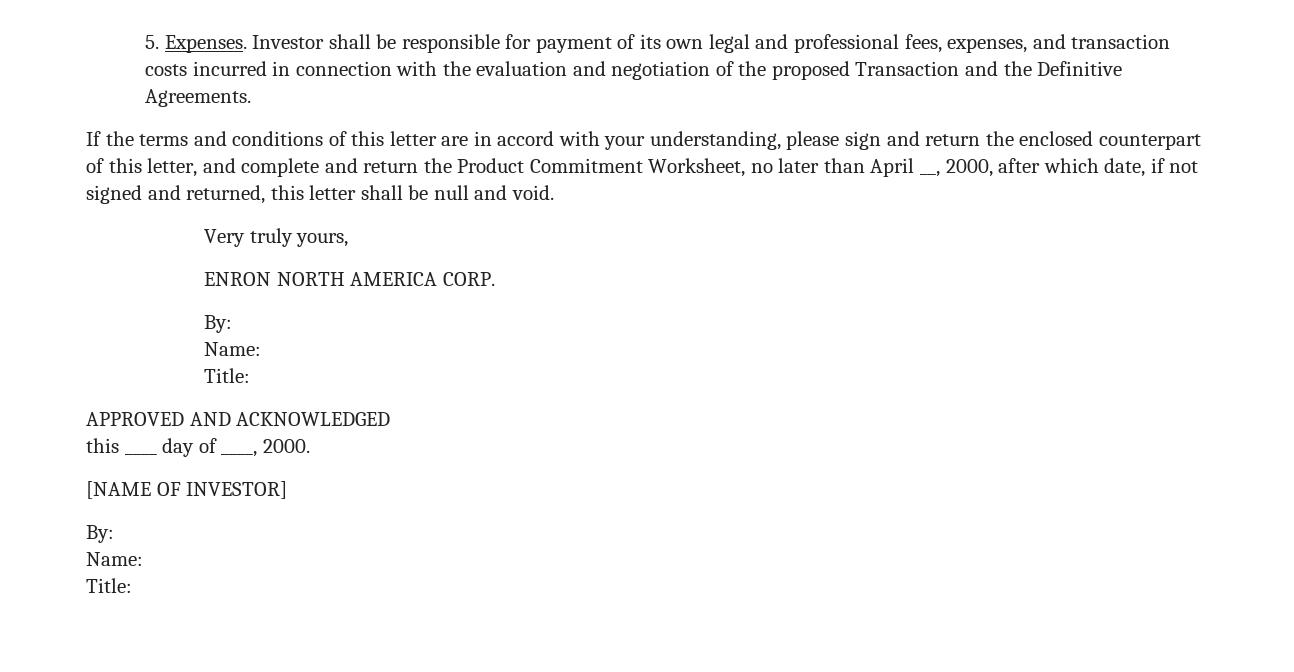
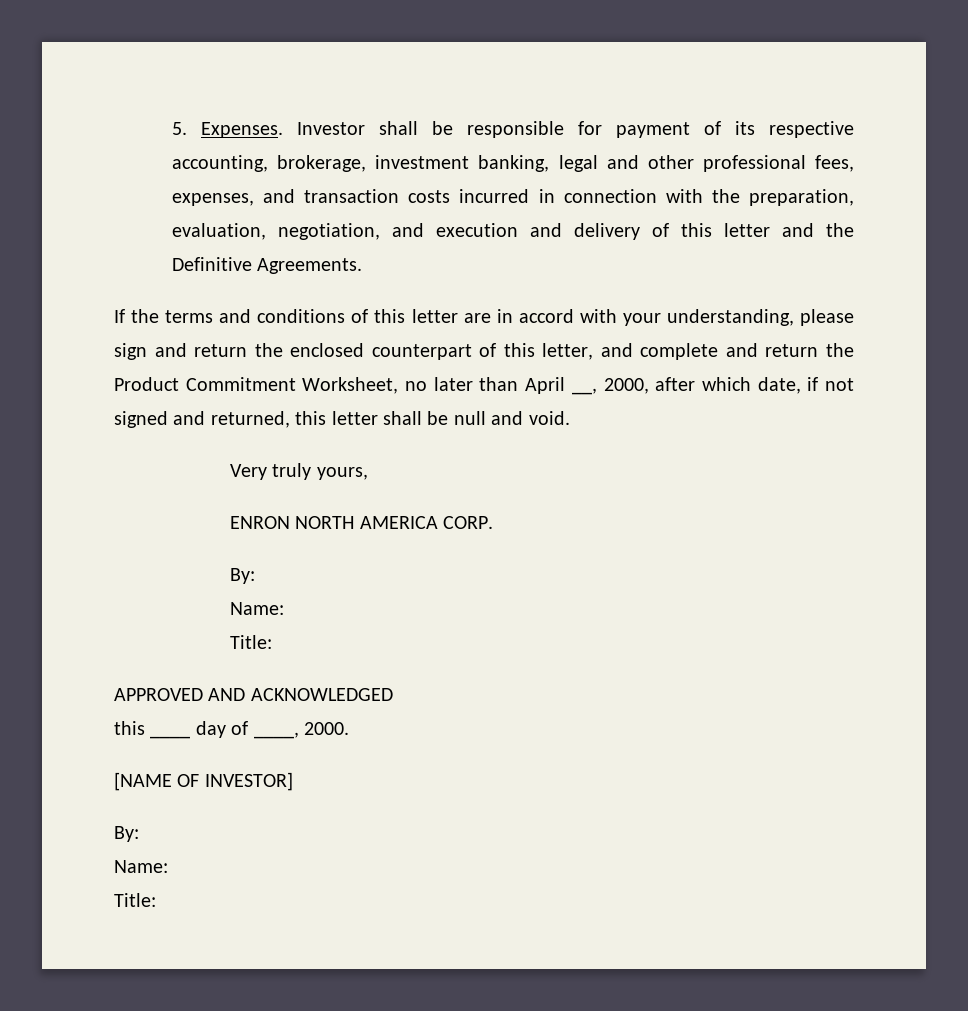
- Investor shall be responsible for payment of its own legal and professional fees, expenses, and transaction costs incurred in connection with the evaluation and negotiation of the proposed Transaction and the Definitive Agreements.
+ Investor shall be responsible for payment of its respective accounting, brokerage, investment banking, legal and other professional fees, expenses, and transaction costs incurred in connection with the preparation, evaluation, negotiation, and execution and delivery of this letter and the Definitive Agreements.

